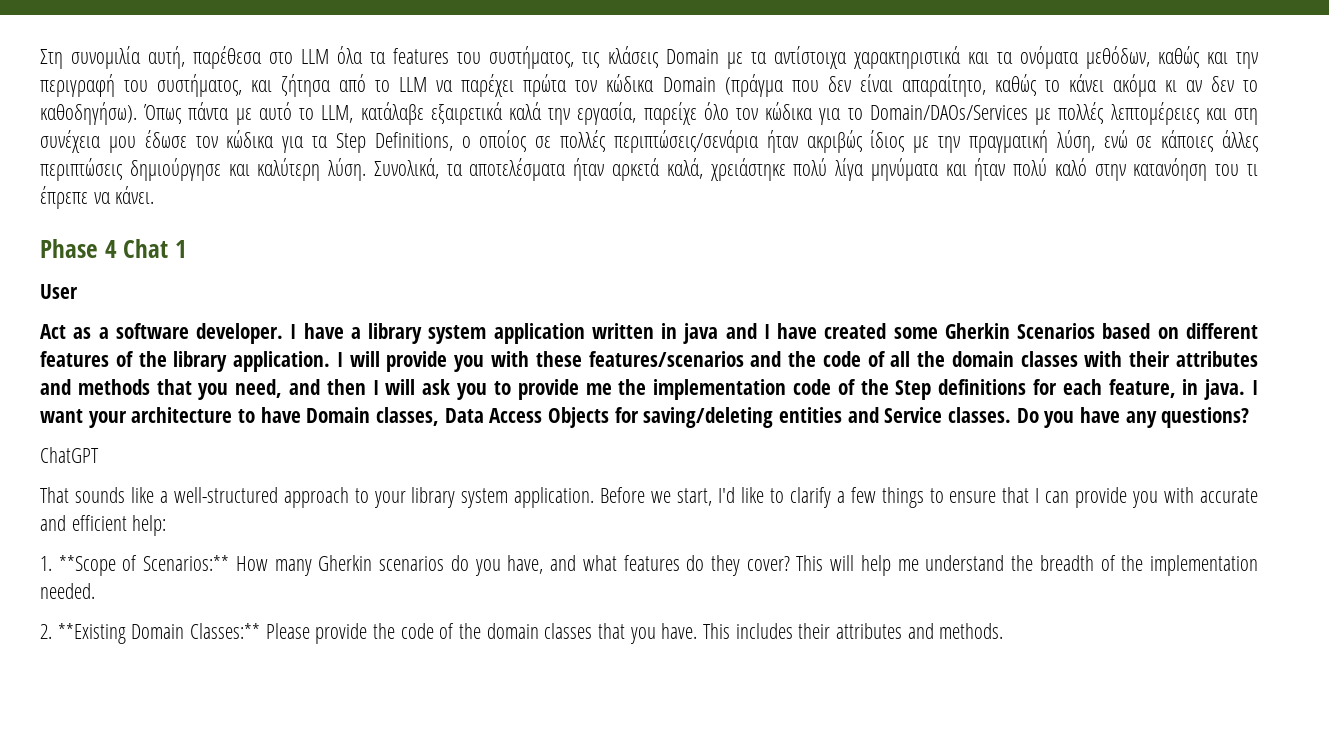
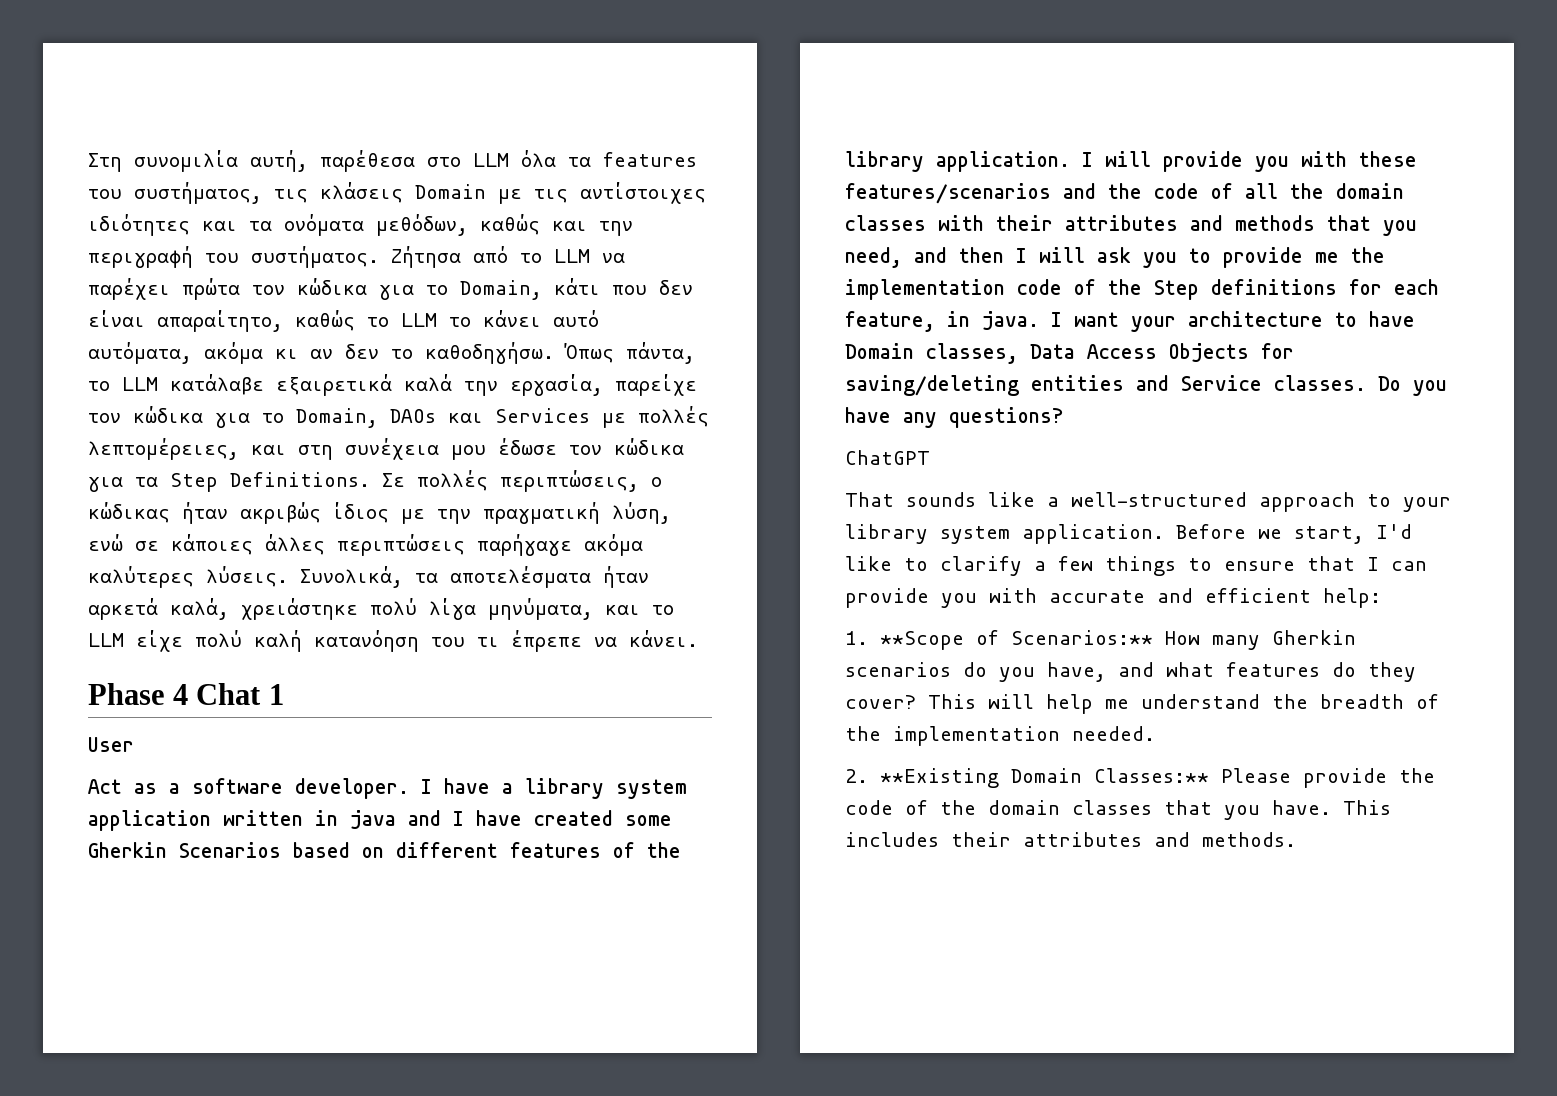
- Στη συνομιλία αυτή, παρέθεσα στο LLM όλα τα features του συστήματος, τις κλάσεις Domain με τα αντίστοιχα χαρακτηριστικά και τα ονόματα μεθόδων, καθώς και την περιγραφή του συστήματος, και ζήτησα από το LLM να παρέχει πρώτα τον κώδικα Domain (πράγμα που δεν είναι απαραίτητο, καθώς το κάνει ακόμα κι αν δεν το καθοδηγήσω). Όπως πάντα με αυτό το LLM, κατάλαβε εξαιρετικά καλά την εργασία, παρείχε όλο τον κώδικα για το Domain/DAOs/Services με πολλές λεπτομέρειες και στη συνέχεια μου έδωσε τον κώδικα για τα Step Definitions, ο οποίος σε πολλές περιπτώσεις/σενάρια ήταν ακριβώς ίδιος με την πραγματική λύση, ενώ σε κάποιες άλλες περιπτώσεις δημιούργησε και καλύτερη λύση.
+ Στη συνομιλία αυτή, παρέθεσα στο LLM όλα τα features του συστήματος, τις κλάσεις Domain με τις αντίστοιχες ιδιότητες και τα ονόματα μεθόδων, καθώς και την περιγραφή του συστήματος. Ζήτησα από το LLM να παρέχει πρώτα τον κώδικα για το Domain, κάτι που δεν είναι απαραίτητο, καθώς το LLM το κάνει αυτό αυτόματα, ακόμα κι αν δεν το καθοδηγήσω. Όπως πάντα, το LLM κατάλαβε εξαιρετικά καλά την εργασία, παρείχε τον κώδικα για το Domain, DAOs και Services με πολλές λεπτομέρειες, και στη συνέχεια μου έδωσε τον κώδικα για τα Step Definitions. Σε πολλές περιπτώσεις, ο κώδικας ήταν ακριβώς ίδιος με την πραγματική λύση, ενώ σε κάποιες άλλες περιπτώσεις παρήγαγε ακόμα καλύτερες λύσεις.
- Συνολικά, τα αποτελέσματα ήταν αρκετά καλά, χρειάστηκε πολύ λίγα μηνύματα και ήταν πολύ καλό στην κατανόηση του τι έπρεπε να κάνει.
+ Συνολικά, τα αποτελέσματα ήταν αρκετά καλά, χρειάστηκε πολύ λίγα μηνύματα, και το LLM είχε πολύ καλή κατανόηση του τι έπρεπε να κάνει.

